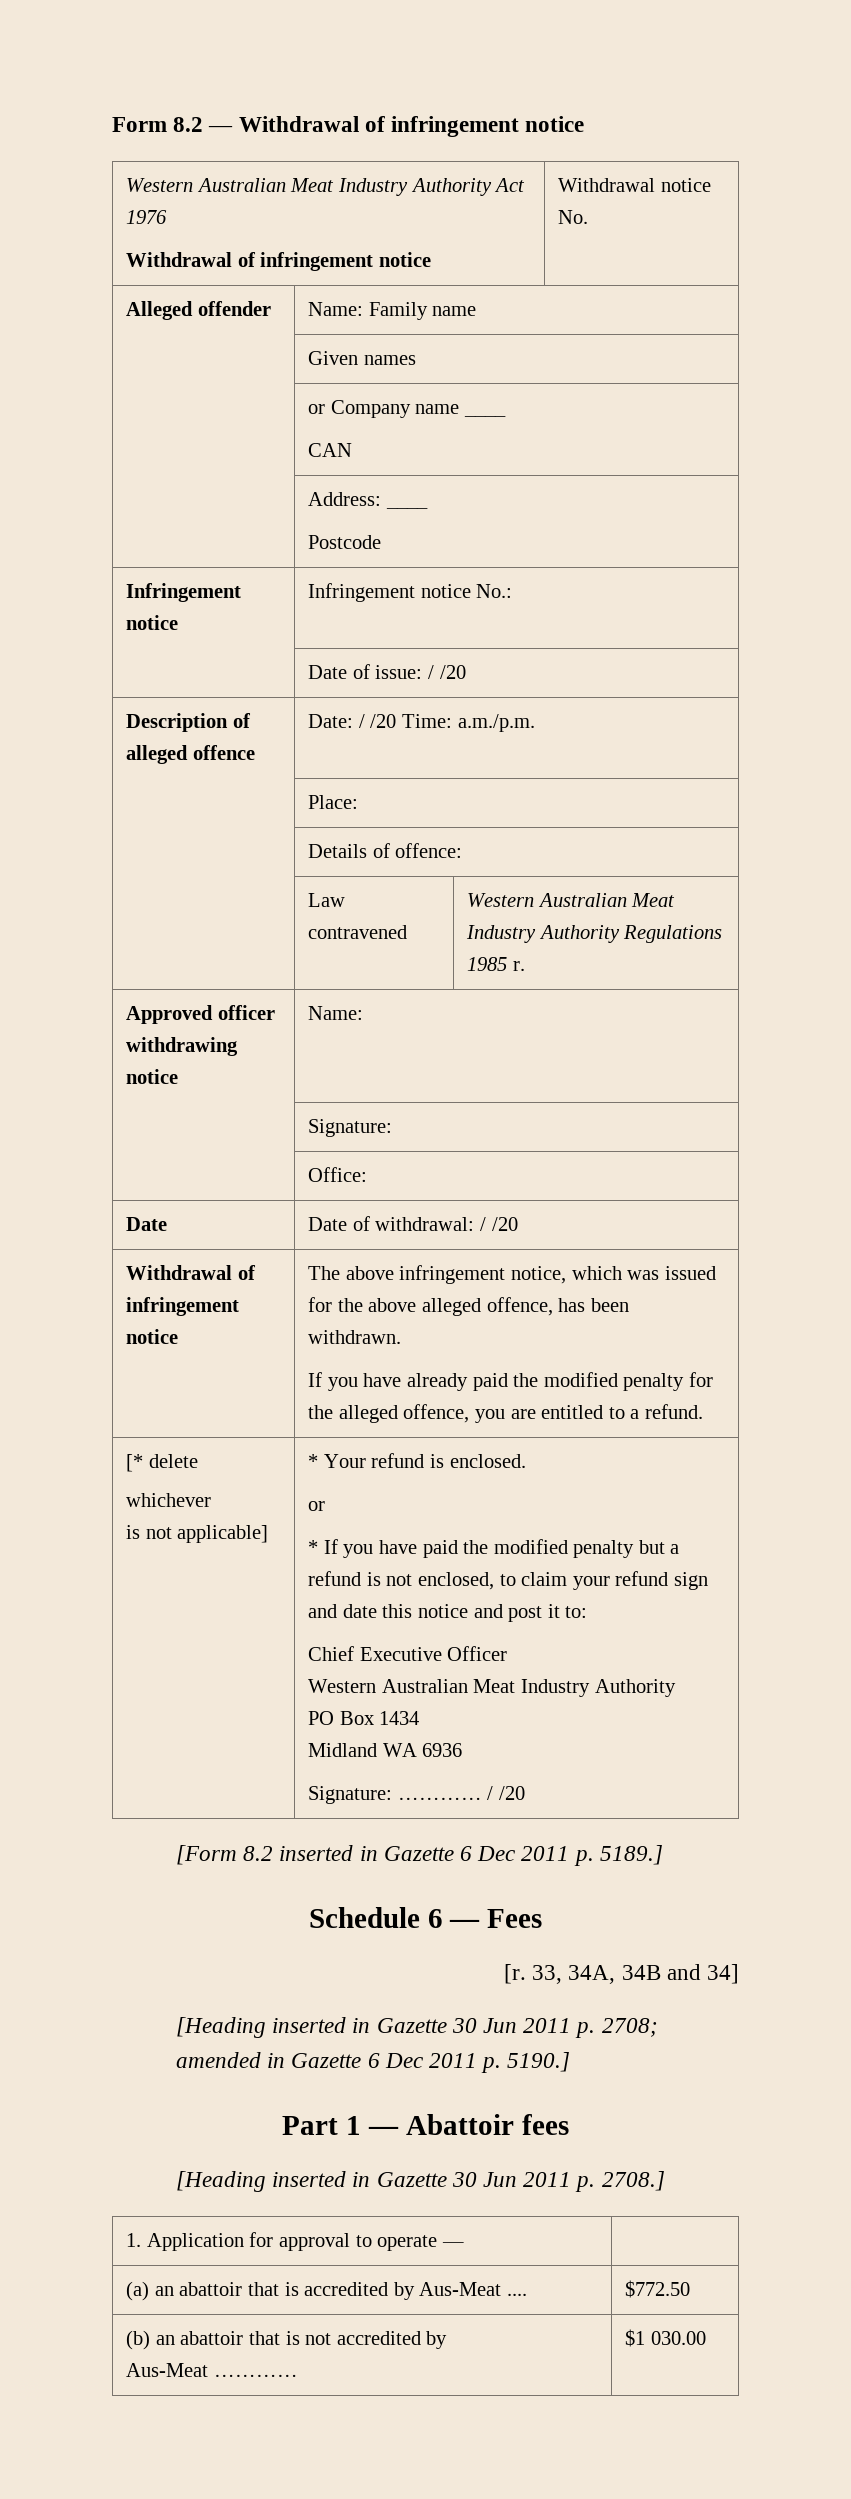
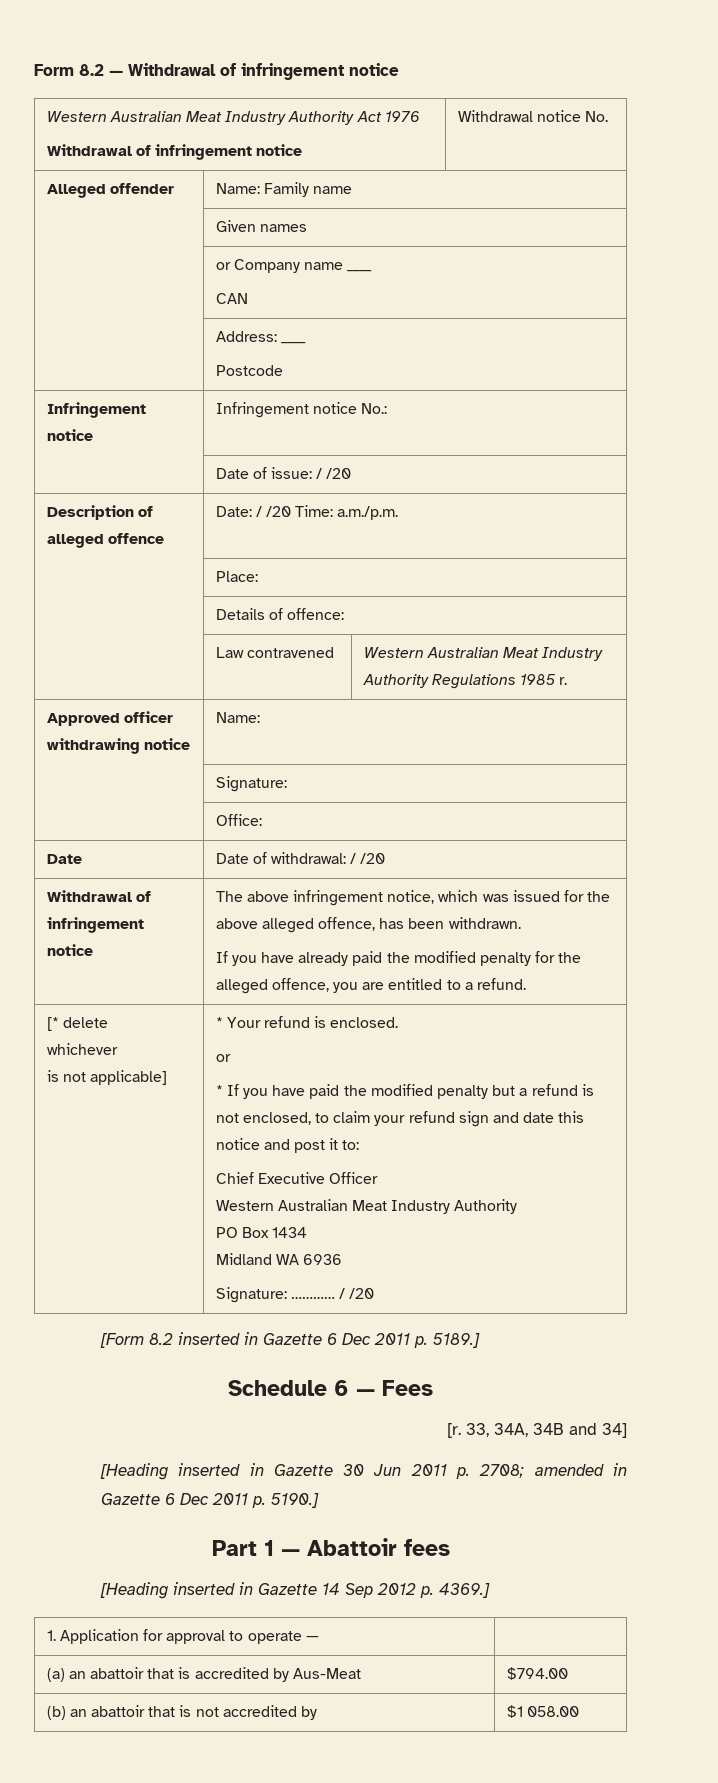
- [Heading inserted in Gazette 30 Jun 2011 p. 2708.]
+ [Heading inserted in Gazette 14 Sep 2012 p. 4369.]
- (a) an abattoir that is accredited by Aus-Meat .... | $772.50
+ (a) an abattoir that is accredited by Aus-Meat | $794.00
- (b) an abattoir that is not accredited by
- Aus-Meat ………… | $1 030.00
+ (b) an abattoir that is not accredited by | $1 058.00

